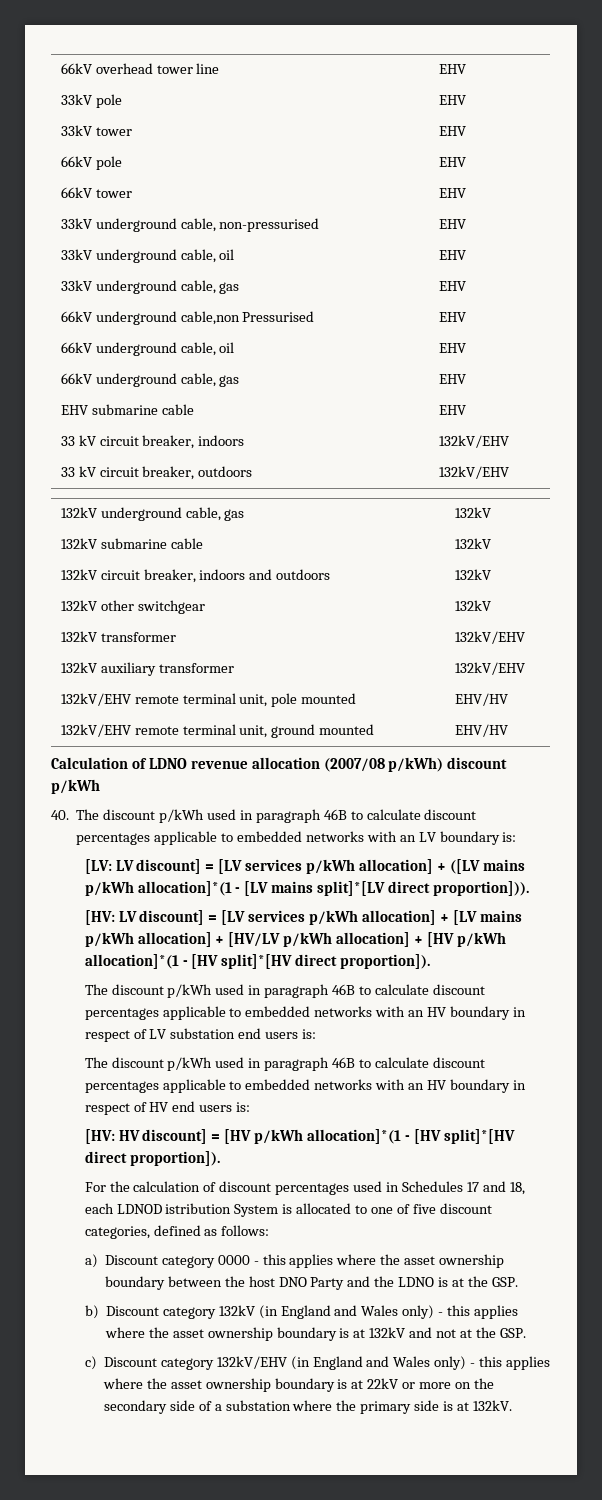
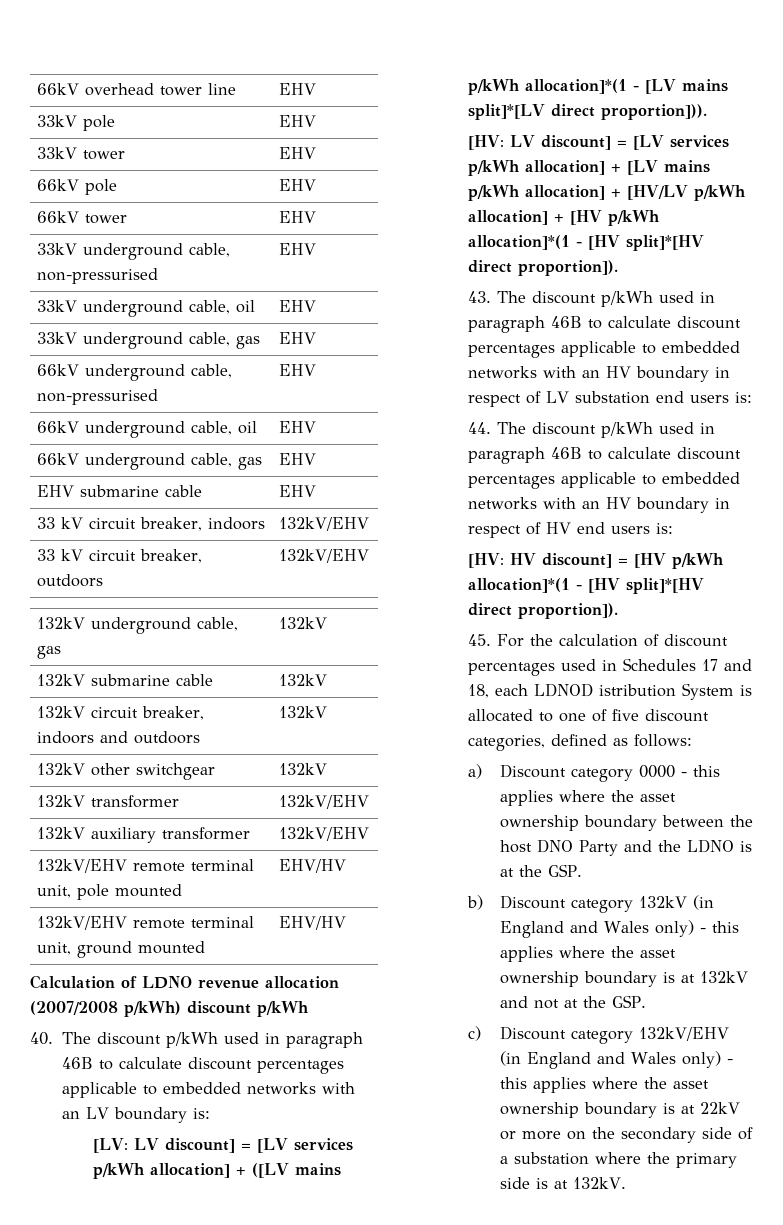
- 66kV underground cable,non Pressurised | EHV
+ 66kV underground cable, non-pressurised | EHV
- Calculation of LDNO revenue allocation (2007/08 p/kWh) discount p/kWh
+ Calculation of LDNO revenue allocation (2007/2008 p/kWh) discount p/kWh
- The discount p/kWh used in paragraph 46B to calculate discount percentages applicable to embedded networks with an HV boundary in respect of LV substation end users is:
+ 43. The discount p/kWh used in paragraph 46B to calculate discount percentages applicable to embedded networks with an HV boundary in respect of LV substation end users is:
- The discount p/kWh used in paragraph 46B to calculate discount percentages applicable to embedded networks with an HV boundary in respect of HV end users is:
+ 44. The discount p/kWh used in paragraph 46B to calculate discount percentages applicable to embedded networks with an HV boundary in respect of HV end users is:
- For the calculation of discount percentages used in Schedules 17 and 18, each LDNOD istribution System is allocated to one of five discount categories, defined as follows:
+ 45. For the calculation of discount percentages used in Schedules 17 and 18, each LDNOD istribution System is allocated to one of five discount categories, defined as follows:

